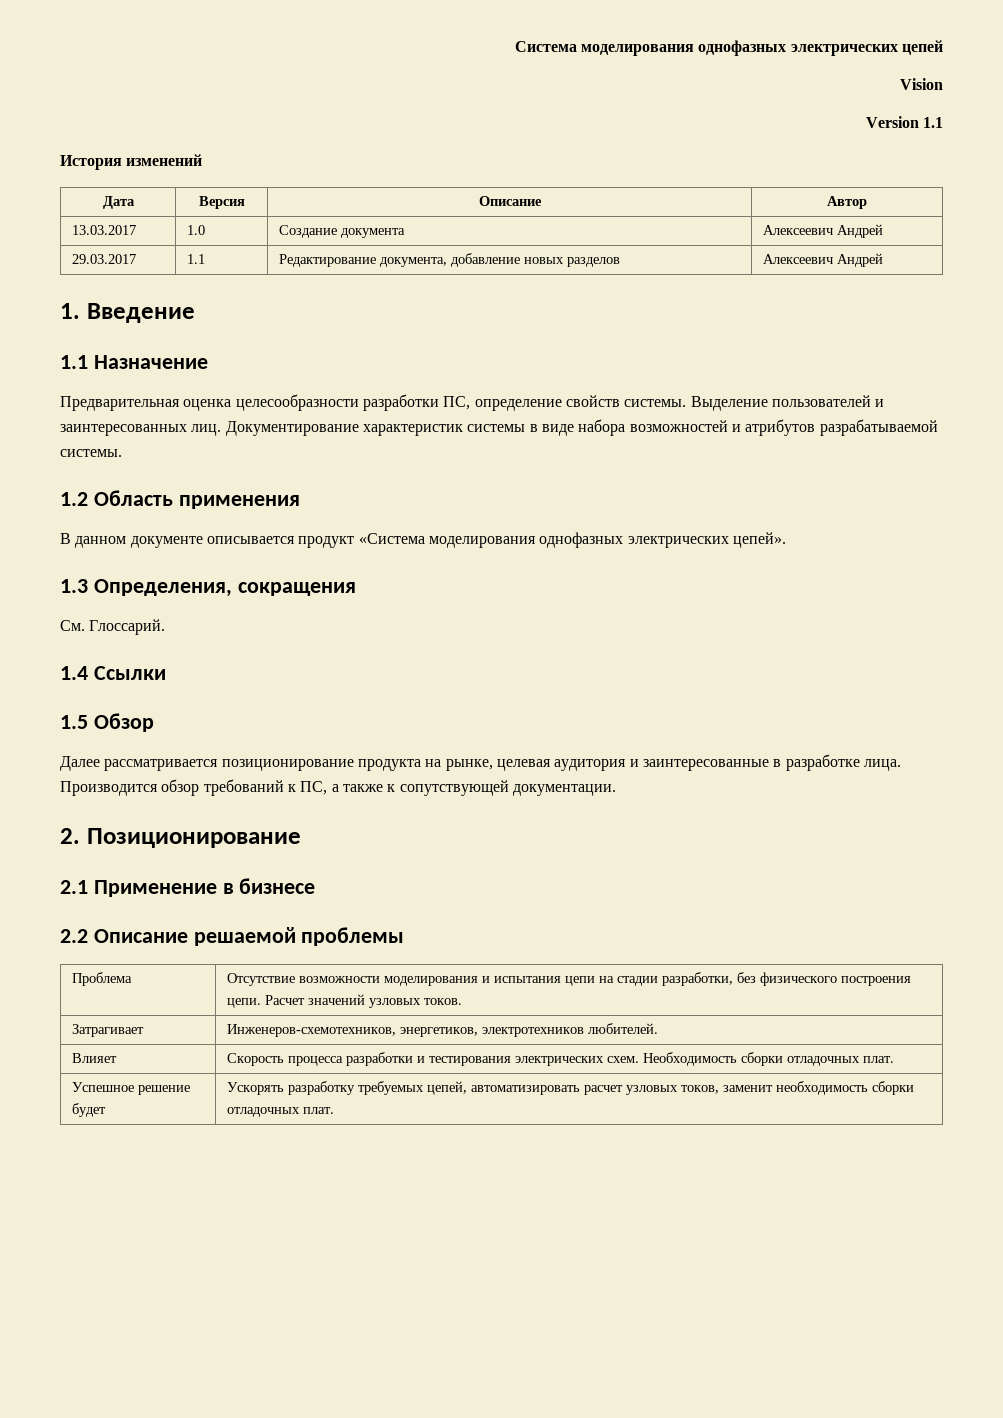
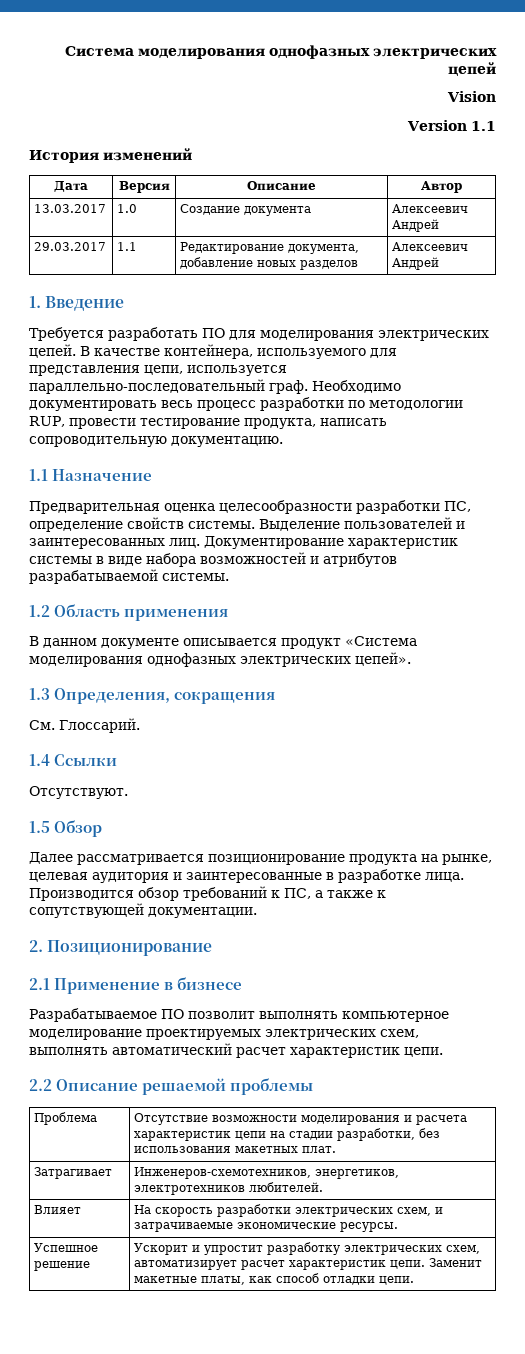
+ Требуется разработать ПО для моделирования электрических цепей. В качестве контейнера, используемого для представления цепи, используется параллельно-последовательный граф. Необходимо документировать весь процесс разработки по методологии RUP, провести тестирование продукта, написать сопроводительную документацию.
+ Отсутствуют.
+ Разрабатываемое ПО позволит выполнять компьютерное моделирование проектируемых электрических схем, выполнять автоматический расчет характеристик цепи.
- Проблема | Отсутствие возможности моделирования и испытания цепи на стадии разработки, без физического построения цепи. Расчет значений узловых токов.
+ Проблема | Отсутствие возможности моделирования и расчета характеристик цепи на стадии разработки, без использования макетных плат.
- Влияет | Скорость процесса разработки и тестирования электрических схем. Необходимость сборки отладочных плат.
- Успешное решение будет | Ускорять разработку требуемых цепей, автоматизировать расчет узловых токов, заменит необходимость сборки отладочных плат.
+ Влияет | На скорость разработки электрических схем, и затрачиваемые экономические ресурсы.
+ Успешное решение | Ускорит и упростит разработку электрических схем, автоматизирует расчет характеристик цепи. Заменит макетные платы, как способ отладки цепи.

